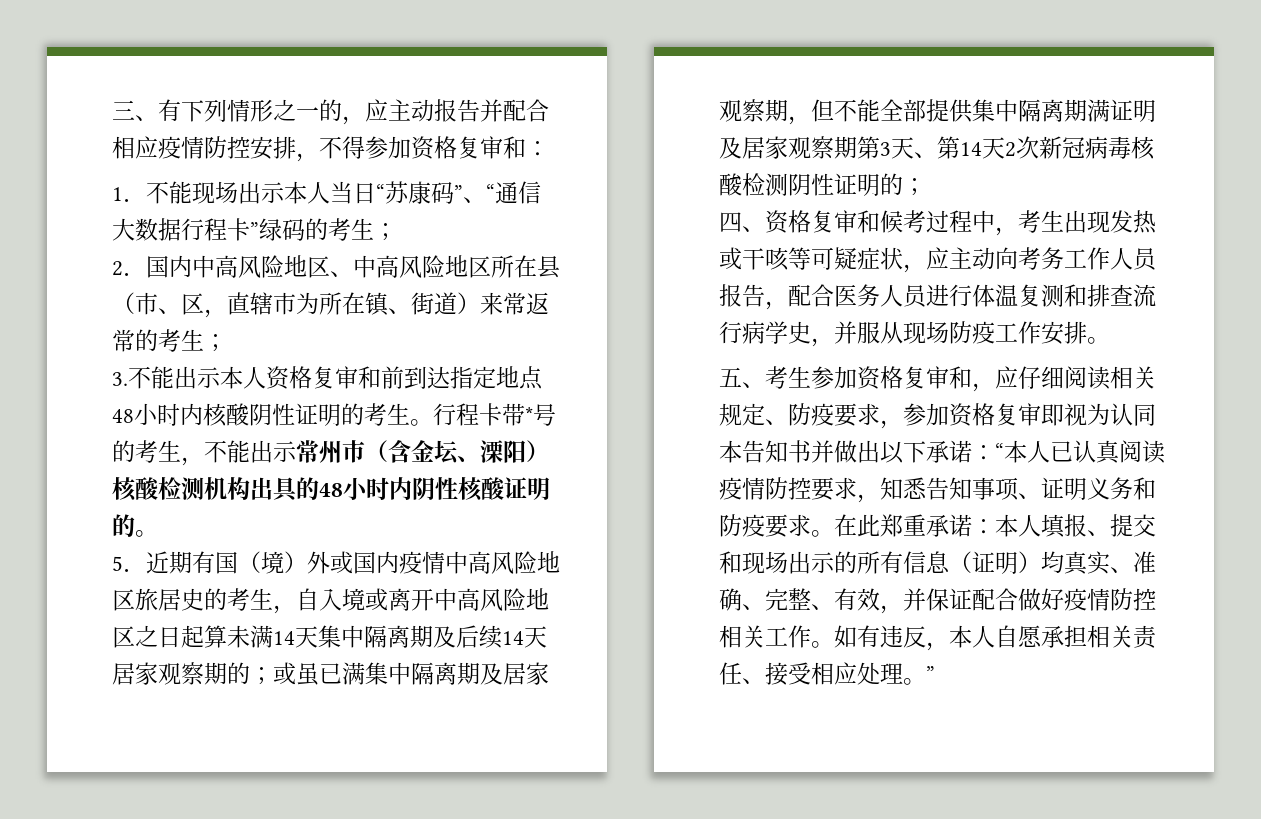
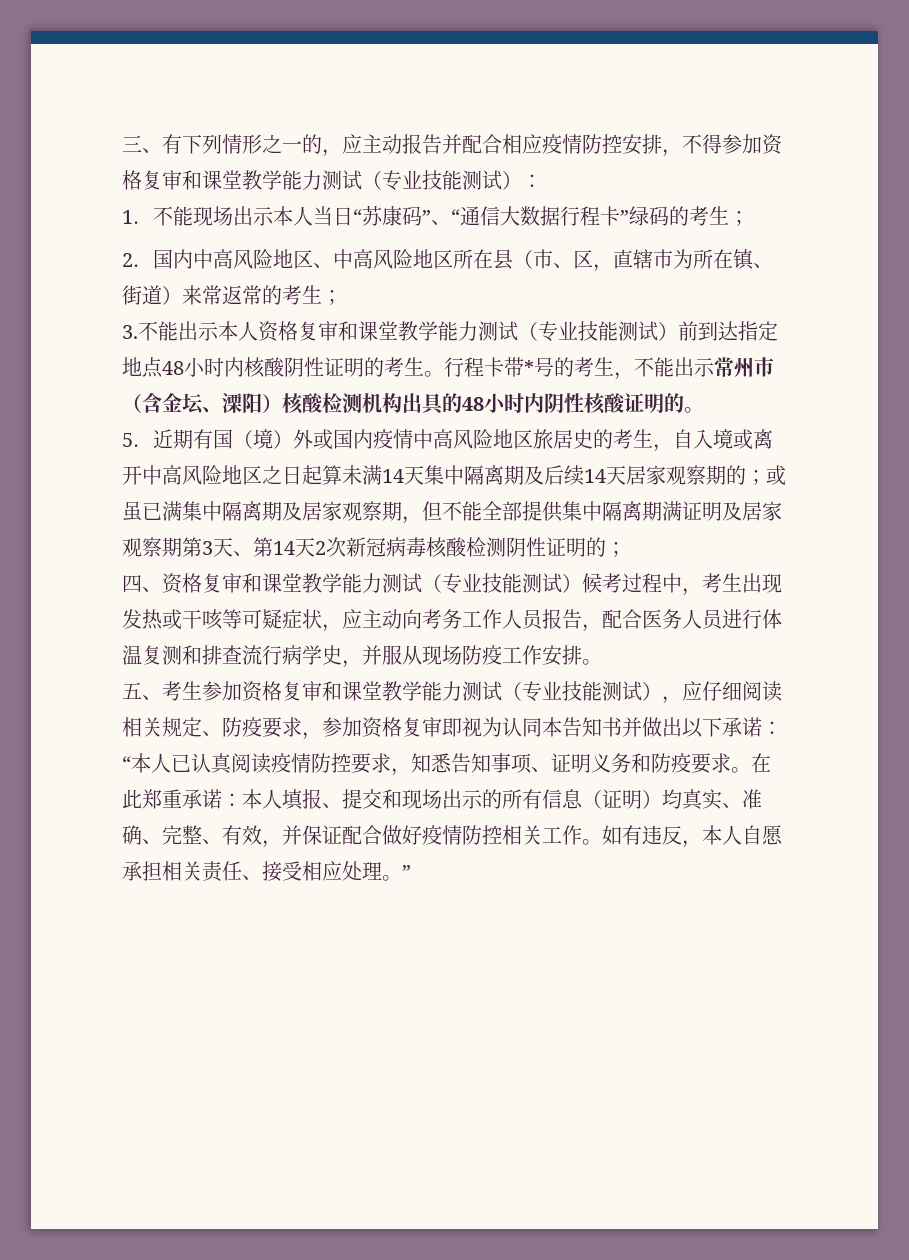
- 三、有下列情形之一的，应主动报告并配合相应疫情防控安排，不得参加资格复审和：
+ 三、有下列情形之一的，应主动报告并配合相应疫情防控安排，不得参加资格复审和课堂教学能力测试（专业技能测试）：
- 3.不能出示本人资格复审和前到达指定地点48小时内核酸阴性证明的考生。
+ 3.不能出示本人资格复审和课堂教学能力测试（专业技能测试）前到达指定地点48小时内核酸阴性证明的考生。
- 四、资格复审和候考过程中，考生出现发热或干咳等可疑症状，应主动向考务工作人员报告，配合医务人员进行体温复测和排查流行病学史，并服从现场防疫工作安排。
+ 四、资格复审和课堂教学能力测试（专业技能测试）候考过程中，考生出现发热或干咳等可疑症状，应主动向考务工作人员报告，配合医务人员进行体温复测和排查流行病学史，并服从现场防疫工作安排。
- 五、考生参加资格复审和，应仔细阅读相关规定、防疫要求，参加资格复审即视为认同本告知书并做出以下承诺：“本人已认真阅读疫情防控要求，知悉告知事项、证明义务和防疫要求。
+ 五、考生参加资格复审和课堂教学能力测试（专业技能测试），应仔细阅读相关规定、防疫要求，参加资格复审即视为认同本告知书并做出以下承诺：“本人已认真阅读疫情防控要求，知悉告知事项、证明义务和防疫要求。

